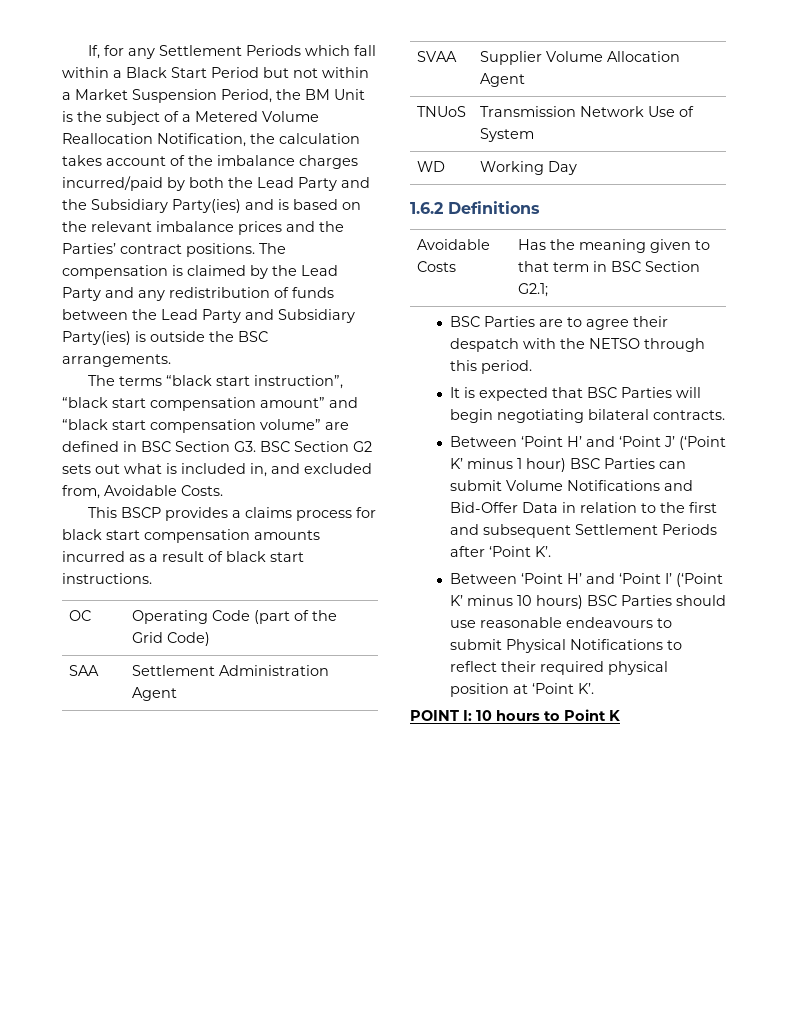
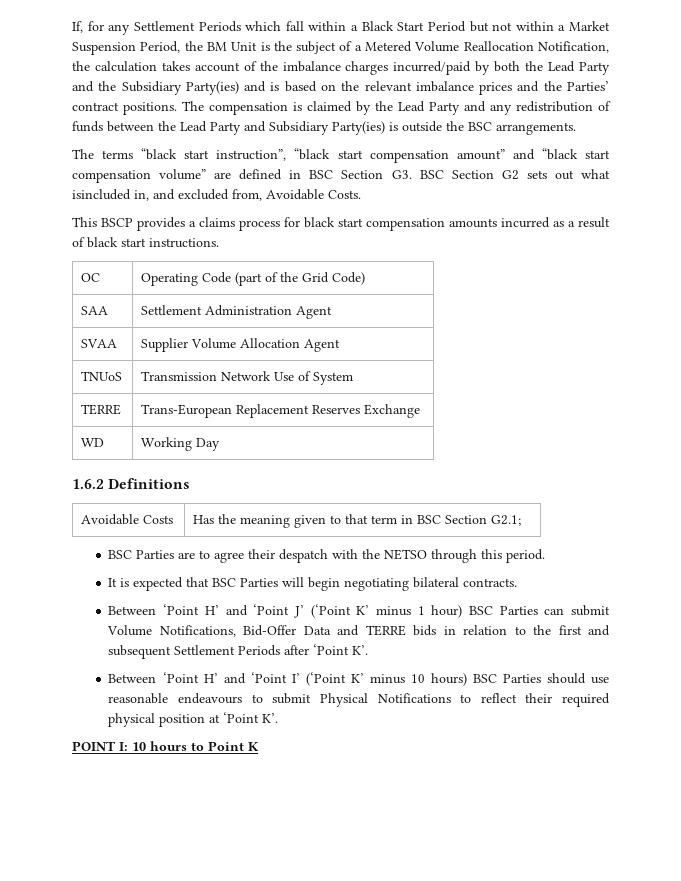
- The terms “black start instruction”, “black start compensation amount” and “black start compensation volume” are defined in BSC Section G3. BSC Section G2 sets out what is included in, and excluded from, Avoidable Costs.
+ The terms “black start instruction”, “black start compensation amount” and “black start compensation volume” are defined in BSC Section G3. BSC Section G2 sets out what isincluded in, and excluded from, Avoidable Costs.
+ TERRE | Trans-European Replacement Reserves Exchange
- Between ‘Point H’ and ‘Point J’ (‘Point K’ minus 1 hour) BSC Parties can submit Volume Notifications and Bid-Offer Data in relation to the first and subsequent Settlement Periods after ‘Point K’.
+ Between ‘Point H’ and ‘Point J’ (‘Point K’ minus 1 hour) BSC Parties can submit Volume Notifications, Bid-Offer Data and TERRE bids in relation to the first and subsequent Settlement Periods after ‘Point K’.

